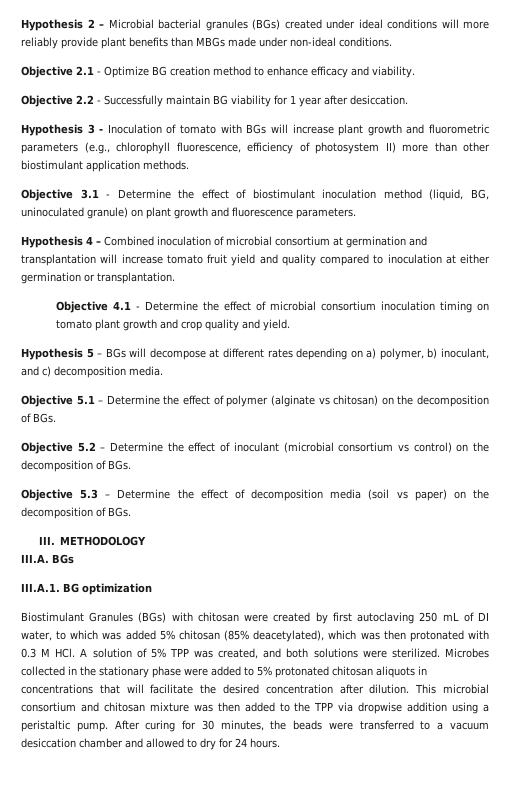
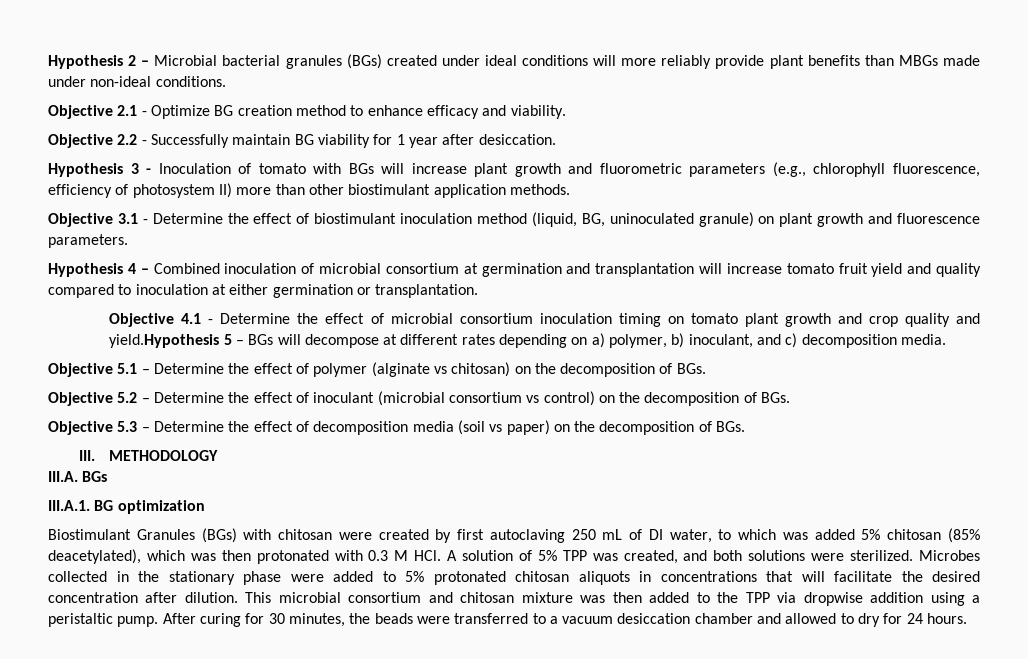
- Objective 4.1 - Determine the effect of microbial consortium inoculation timing on tomato plant growth and crop quality and yield.
- Hypothesis 5 – BGs will decompose at different rates depending on a) polymer, b) inoculant, and c) decomposition media.
+ Objective 4.1 - Determine the effect of microbial consortium inoculation timing on tomato plant growth and crop quality and yield.Hypothesis 5 – BGs will decompose at different rates depending on a) polymer, b) inoculant, and c) decomposition media.

